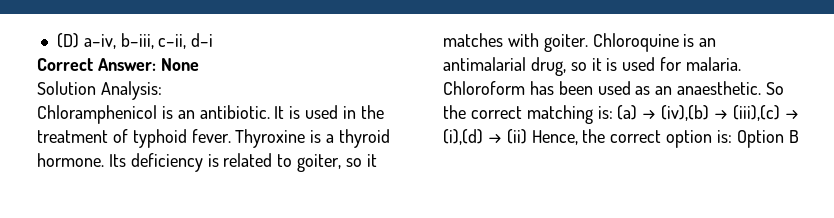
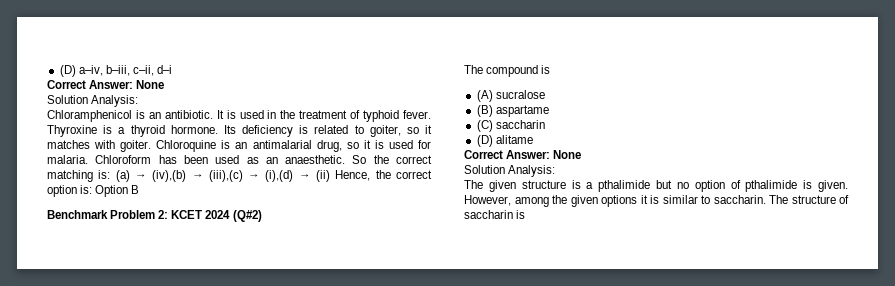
+ Benchmark Problem 2: KCET 2024 (Q#2)
+ The compound is
+ (A) sucralose
+ (B) aspartame
+ (C) saccharin
+ (D) alitame
+ Correct Answer: None
+ Solution Analysis:
+ The given structure is a pthalimide but no option of pthalimide is given. However, among the given options it is similar to saccharin. The structure of saccharin is

